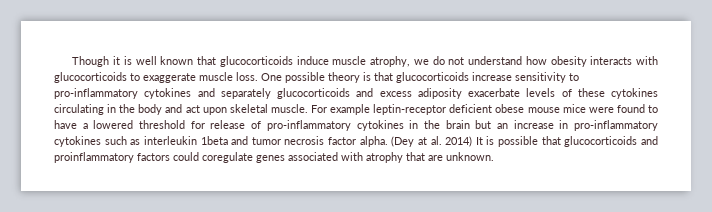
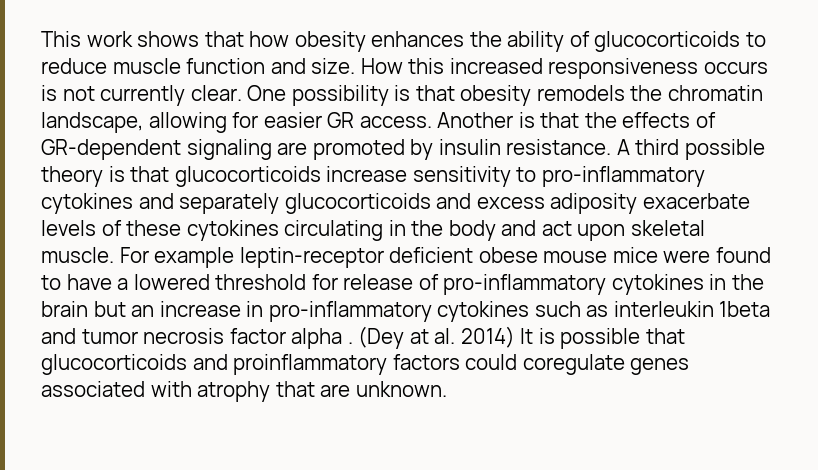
- Though it is well known that glucocorticoids induce muscle atrophy, we do not understand how obesity interacts with glucocorticoids to exaggerate muscle loss. One possible theory is that glucocorticoids increase sensitivity to pro-inflammatory cytokines and separately glucocorticoids and excess adiposity exacerbate levels of these cytokines circulating in the body and act upon skeletal muscle.
+ This work shows that how obesity enhances the ability of glucocorticoids to reduce muscle function and size. How this increased responsiveness occurs is not currently clear. One possibility is that obesity remodels the chromatin landscape, allowing for easier GR access. Another is that the effects of GR-dependent signaling are promoted by insulin resistance. A third possible theory is that glucocorticoids increase sensitivity to pro-inflammatory cytokines and separately glucocorticoids and excess adiposity exacerbate levels of these cytokines circulating in the body and act upon skeletal muscle.
- For example leptin-receptor deficient obese mouse mice were found to have a lowered threshold for release of pro-inflammatory cytokines in the brain but an increase in pro-inflammatory cytokines such as interleukin 1beta and tumor necrosis factor alpha.
+ For example leptin-receptor deficient obese mouse mice were found to have a lowered threshold for release of pro-inflammatory cytokines in the brain but an increase in pro-inflammatory cytokines such as interleukin 1beta and tumor necrosis factor alpha .

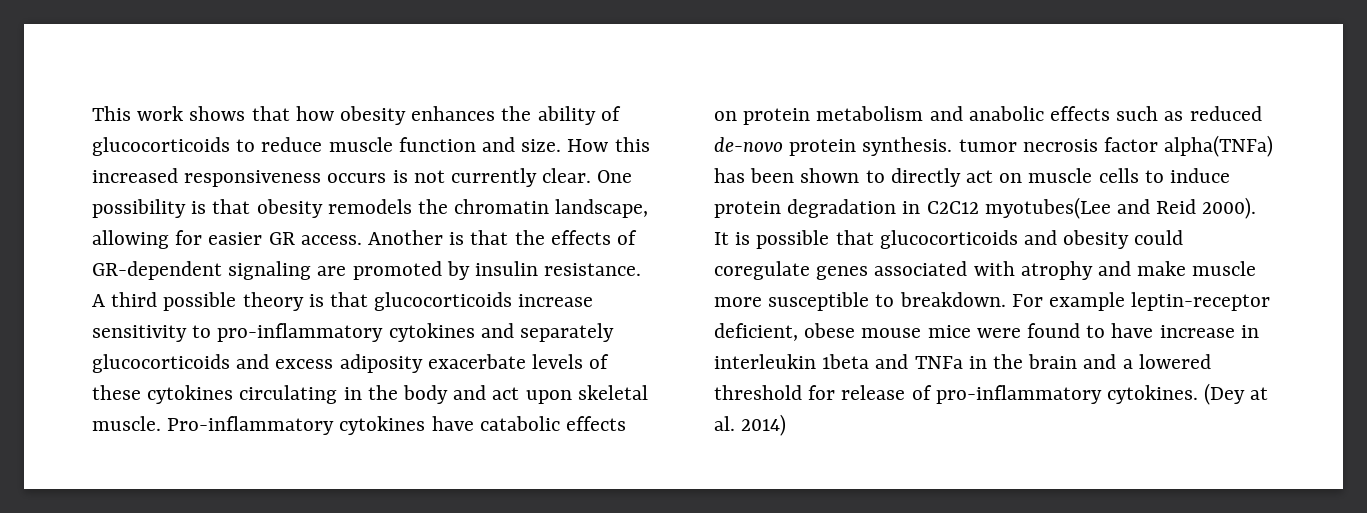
+ Pro-inflammatory cytokines have catabolic effects on protein metabolism and anabolic effects such as reduced de-novo protein synthesis. tumor necrosis factor alpha(TNFa) has been shown to directly act on muscle cells to induce protein degradation in C2C12 myotubes(Lee and Reid 2000). It is possible that glucocorticoids and obesity could coregulate genes associated with atrophy and make muscle more susceptible to breakdown.
- For example leptin-receptor deficient obese mouse mice were found to have a lowered threshold for release of pro-inflammatory cytokines in the brain but an increase in pro-inflammatory cytokines such as interleukin 1beta and tumor necrosis factor alpha . (Dey at al. 2014) It is possible that glucocorticoids and proinflammatory factors could coregulate genes associated with atrophy that are unknown.
+ For example leptin-receptor deficient, obese mouse mice were found to have increase in interleukin 1beta and TNFa in the brain and a lowered threshold for release of pro-inflammatory cytokines. (Dey at al. 2014)

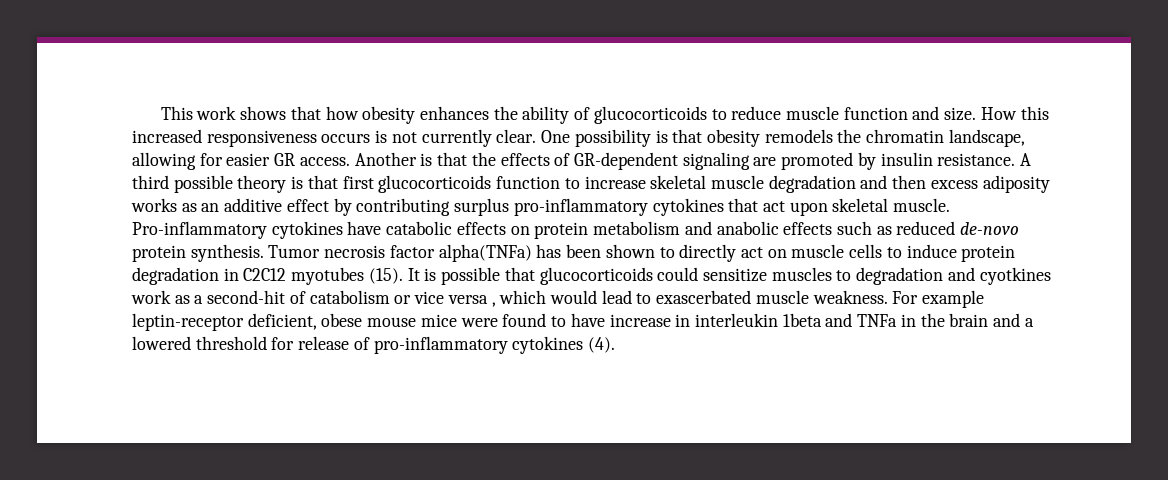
- A third possible theory is that glucocorticoids increase sensitivity to pro-inflammatory cytokines and separately glucocorticoids and excess adiposity exacerbate levels of these cytokines circulating in the body and act upon skeletal muscle.
+ A third possible theory is that first glucocorticoids function to increase skeletal muscle degradation and then excess adiposity works as an additive effect by contributing surplus pro-inflammatory cytokines that act upon skeletal muscle.
- Pro-inflammatory cytokines have catabolic effects on protein metabolism and anabolic effects such as reduced de-novo protein synthesis. tumor necrosis factor alpha(TNFa) has been shown to directly act on muscle cells to induce protein degradation in C2C12 myotubes(Lee and Reid 2000).
+ Pro-inflammatory cytokines have catabolic effects on protein metabolism and anabolic effects such as reduced de-novo protein synthesis. Tumor necrosis factor alpha(TNFa) has been shown to directly act on muscle cells to induce protein degradation in C2C12 myotubes (15).
- It is possible that glucocorticoids and obesity could coregulate genes associated with atrophy and make muscle more susceptible to breakdown.
+ It is possible that glucocorticoids could sensitize muscles to degradation and cyotkines work as a second-hit of catabolism or vice versa , which would lead to exascerbated muscle weakness.
- For example leptin-receptor deficient, obese mouse mice were found to have increase in interleukin 1beta and TNFa in the brain and a lowered threshold for release of pro-inflammatory cytokines. (Dey at al. 2014)
+ For example leptin-receptor deficient, obese mouse mice were found to have increase in interleukin 1beta and TNFa in the brain and a lowered threshold for release of pro-inflammatory cytokines (4).

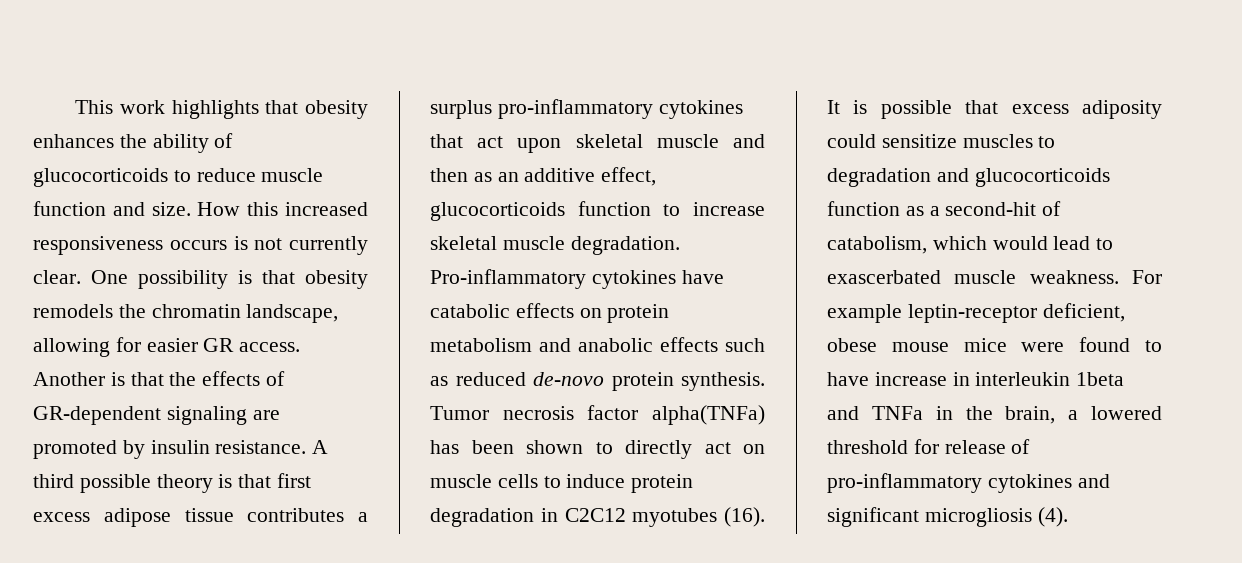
- This work shows that how obesity enhances the ability of glucocorticoids to reduce muscle function and size.
+ This work highlights that obesity enhances the ability of glucocorticoids to reduce muscle function and size.
- A third possible theory is that first glucocorticoids function to increase skeletal muscle degradation and then excess adiposity works as an additive effect by contributing surplus pro-inflammatory cytokines that act upon skeletal muscle.
+ A third possible theory is that first excess adipose tissue contributes a surplus pro-inflammatory cytokines that act upon skeletal muscle and then as an additive effect, glucocorticoids function to increase skeletal muscle degradation.
- Tumor necrosis factor alpha(TNFa) has been shown to directly act on muscle cells to induce protein degradation in C2C12 myotubes (15).
+ Tumor necrosis factor alpha(TNFa) has been shown to directly act on muscle cells to induce protein degradation in C2C12 myotubes (16).
- It is possible that glucocorticoids could sensitize muscles to degradation and cyotkines work as a second-hit of catabolism or vice versa , which would lead to exascerbated muscle weakness.
+ It is possible that excess adiposity could sensitize muscles to degradation and glucocorticoids function as a second-hit of catabolism, which would lead to exascerbated muscle weakness.
- For example leptin-receptor deficient, obese mouse mice were found to have increase in interleukin 1beta and TNFa in the brain and a lowered threshold for release of pro-inflammatory cytokines (4).
+ For example leptin-receptor deficient, obese mouse mice were found to have increase in interleukin 1beta and TNFa in the brain, a lowered threshold for release of pro-inflammatory cytokines and significant microgliosis (4).

